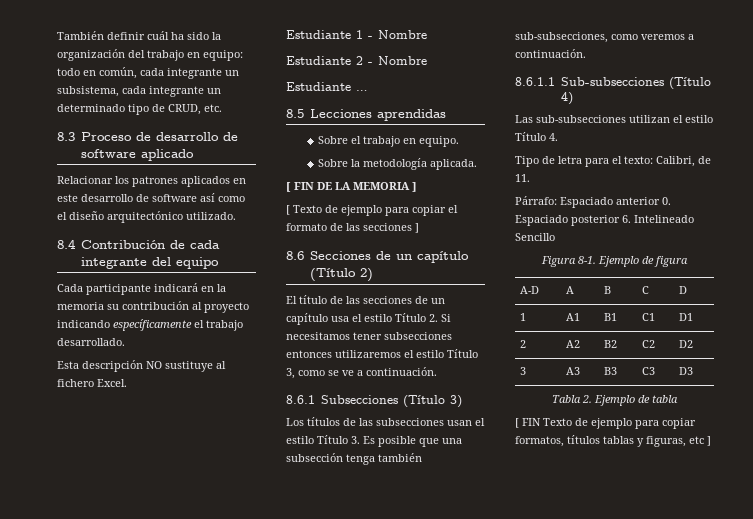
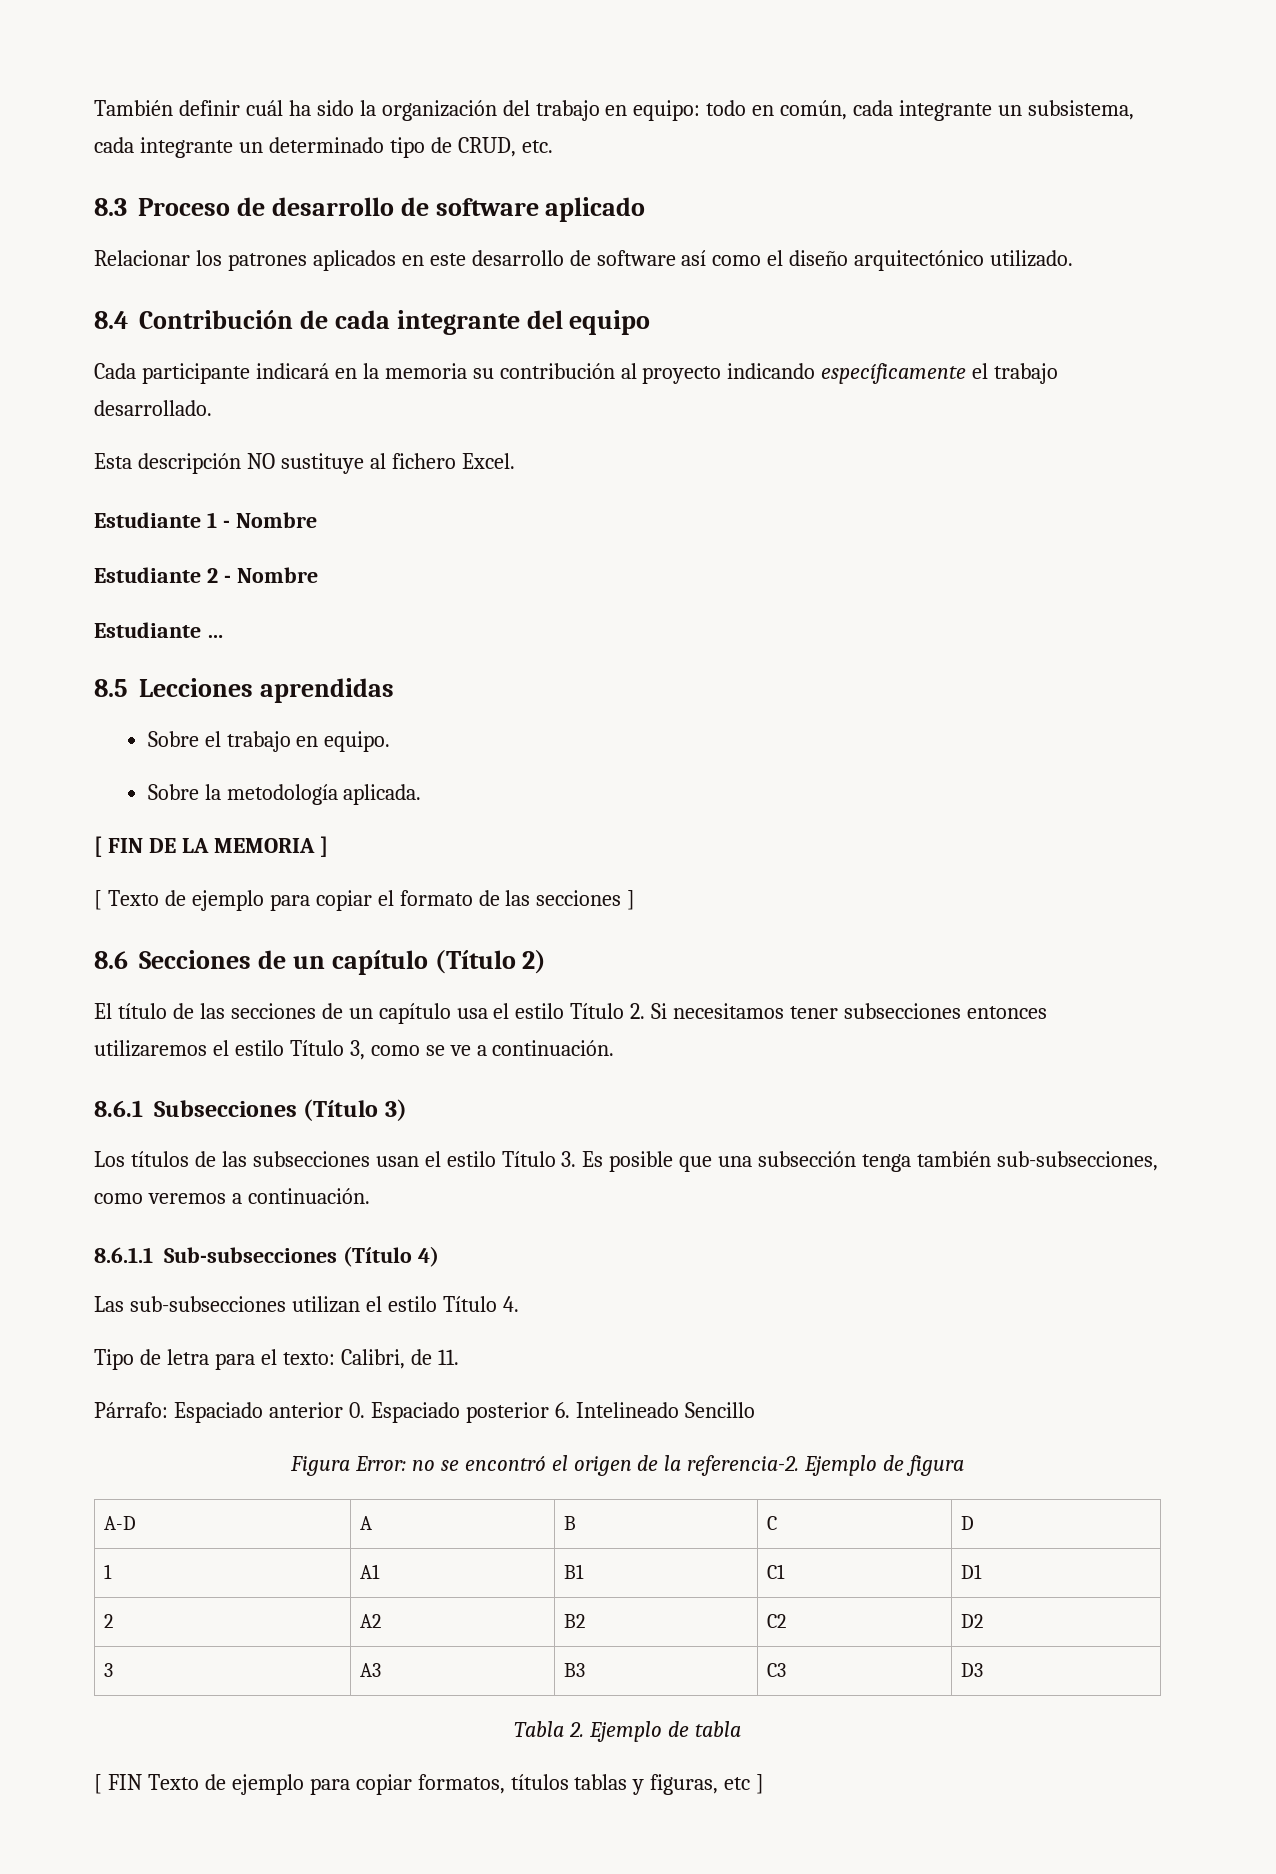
- Figura 8-1.
+ Figura Error: no se encontró el origen de la referencia-2.

